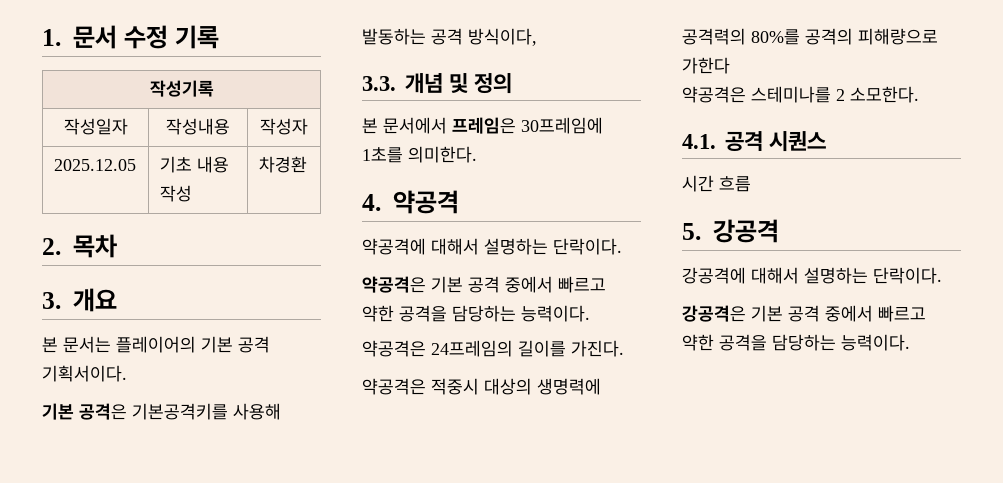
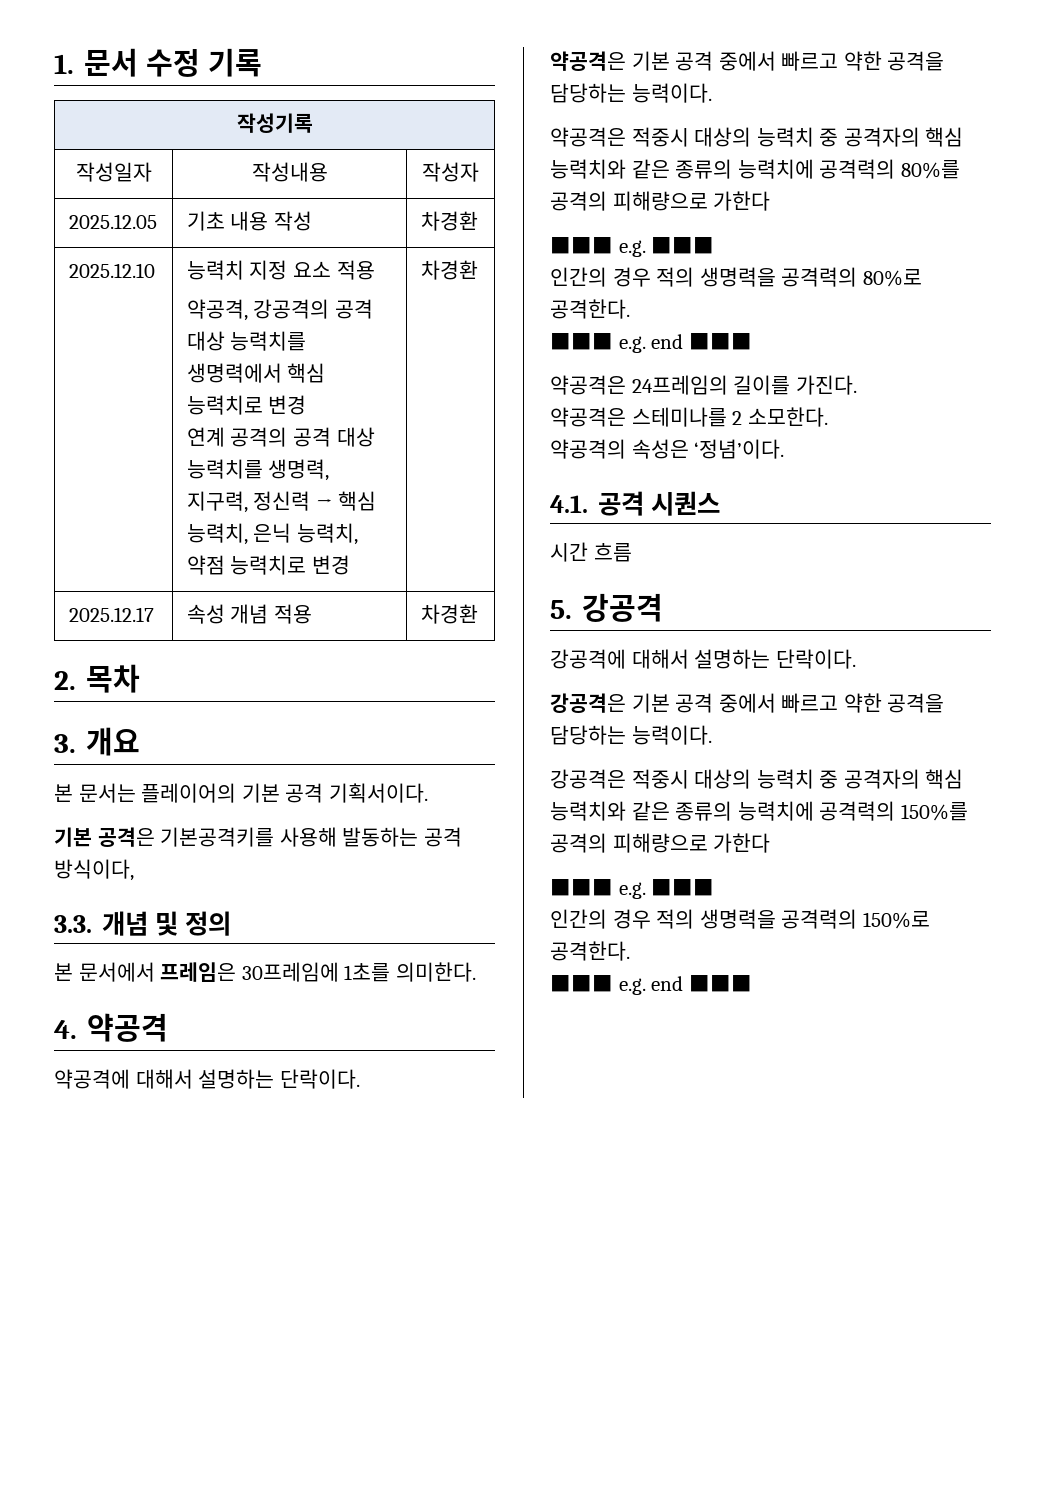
+ 2025.12.10 | 능력치 지정 요소 적용
+ 약공격, 강공격의 공격 대상 능력치를 생명력에서 핵심 능력치로 변경
+ 연계 공격의 공격 대상 능력치를 생명력, 지구력, 정신력 → 핵심 능력치, 은닉 능력치, 약점 능력치로 변경 | 차경환
+ 2025.12.17 | 속성 개념 적용 | 차경환
- 약공격은 24프레임의 길이를 가진다.
- 약공격은 적중시 대상의 생명력에 공격력의 80%를 공격의 피해량으로 가한다
+ 약공격은 적중시 대상의 능력치 중 공격자의 핵심 능력치와 같은 종류의 능력치에 공격력의 80%를 공격의 피해량으로 가한다
+ ■■■ e.g. ■■■
+ 인간의 경우 적의 생명력을 공격력의 80%로 공격한다.
+ ■■■ e.g. end ■■■
+ 약공격은 24프레임의 길이를 가진다.
+ 약공격의 속성은 ‘정념’이다.
+ 강공격은 적중시 대상의 능력치 중 공격자의 핵심 능력치와 같은 종류의 능력치에 공격력의 150%를 공격의 피해량으로 가한다
+ ■■■ e.g. ■■■
+ 인간의 경우 적의 생명력을 공격력의 150%로 공격한다.
+ ■■■ e.g. end ■■■

